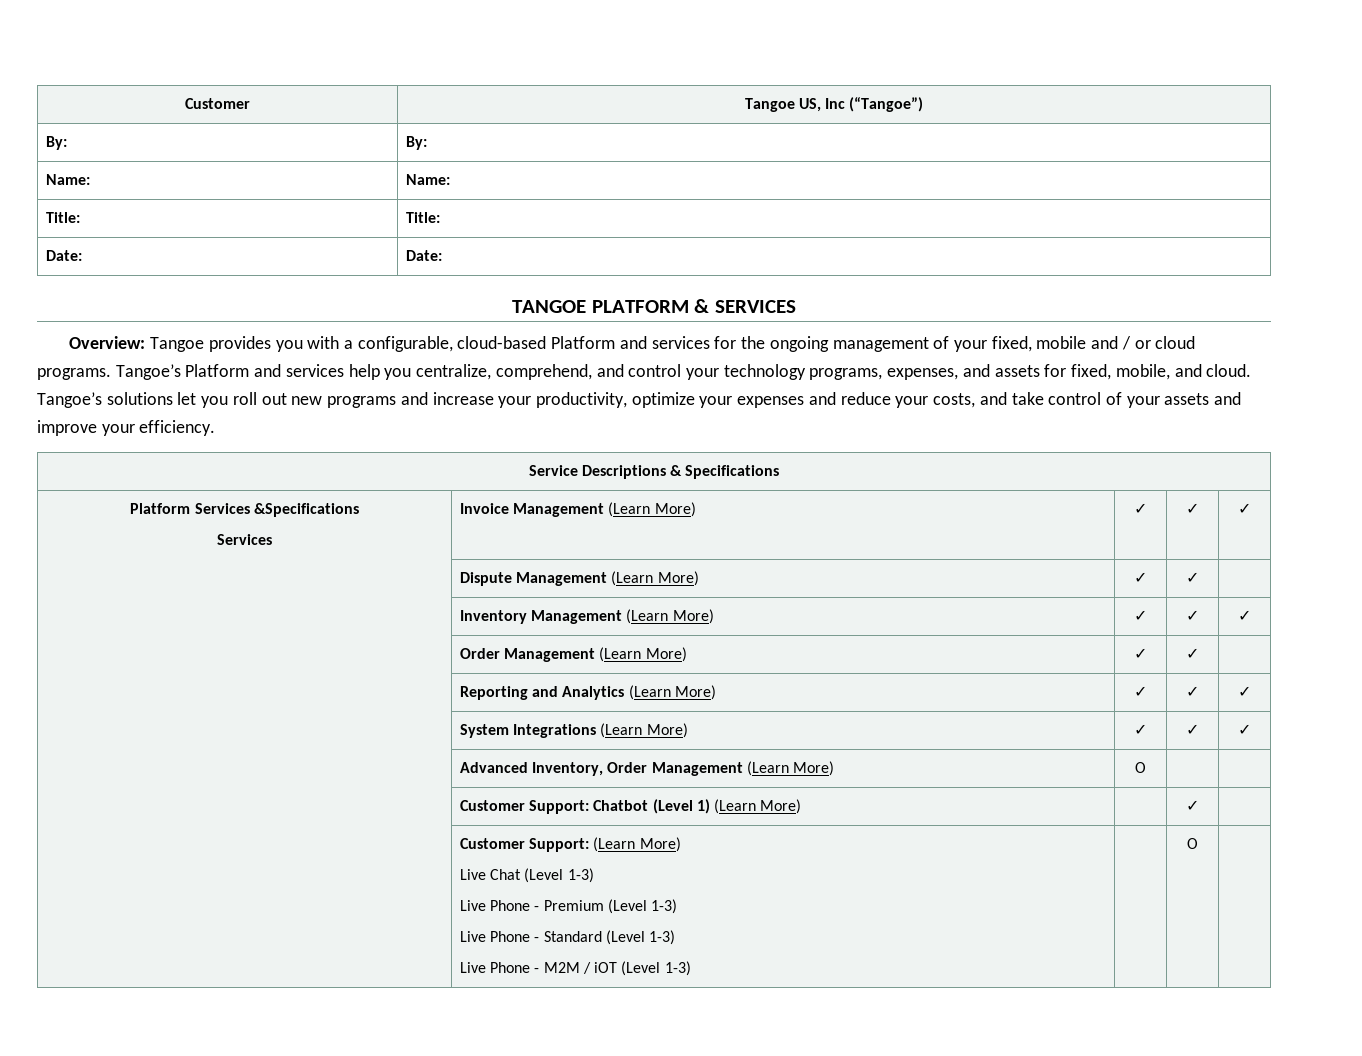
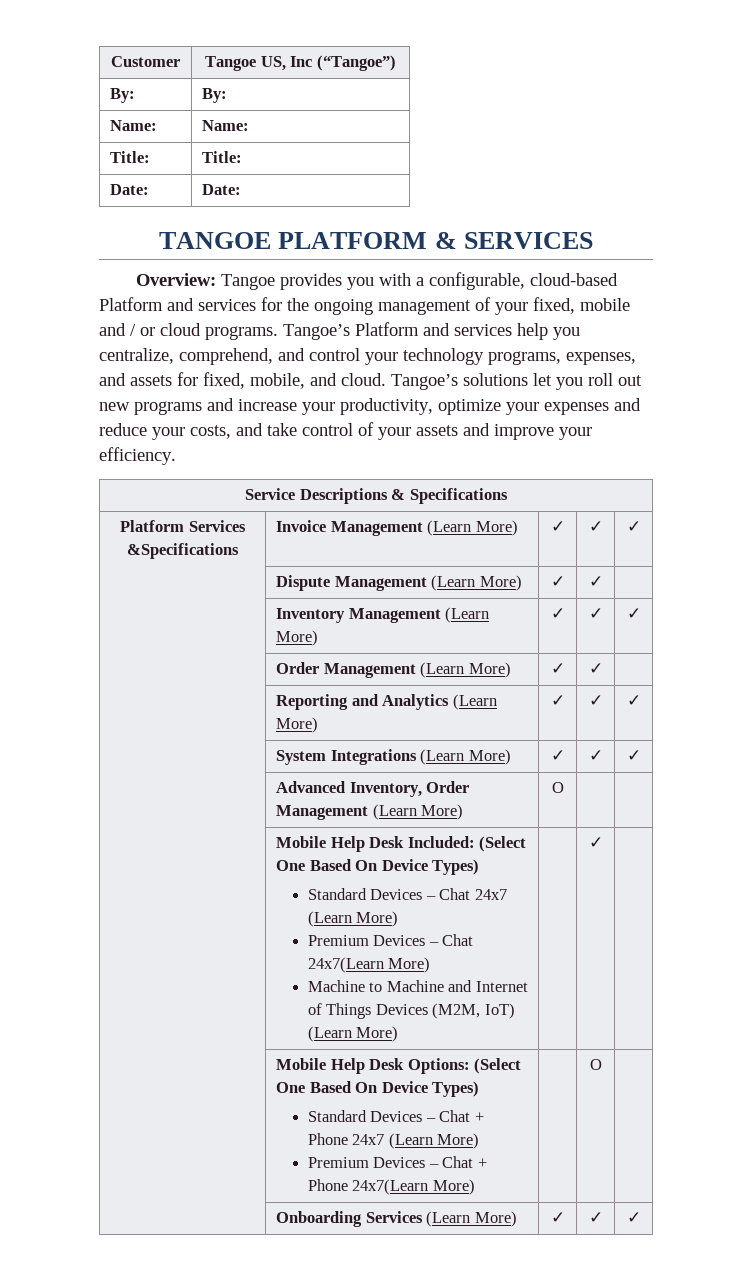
- Platform Services &Specifications
- Services | Invoice Management (Learn More) | ✓ | ✓ | ✓
+ Platform Services &Specifications | Invoice Management (Learn More) | ✓ | ✓ | ✓
- | Customer Support: Chatbot (Level 1) (Learn More) | | ✓ |
- | Customer Support: (Learn More)
- Live Chat (Level 1-3)
- Live Phone - Premium (Level 1-3)
- Live Phone - Standard (Level 1-3)
- Live Phone - M2M / iOT (Level 1-3) | | O |
+ | Mobile Help Desk Included: (Select One Based On Device Types)
+ Standard Devices – Chat 24x7 (Learn More)
+ Premium Devices – Chat 24x7(Learn More)
+ Machine to Machine and Internet of Things Devices (M2M, IoT) (Learn More) | | ✓ |
+ | Mobile Help Desk Options: (Select One Based On Device Types)
+ Standard Devices – Chat + Phone 24x7 (Learn More)
+ Premium Devices – Chat + Phone 24x7(Learn More) | | O |
+ | Onboarding Services (Learn More) | ✓ | ✓ | ✓

